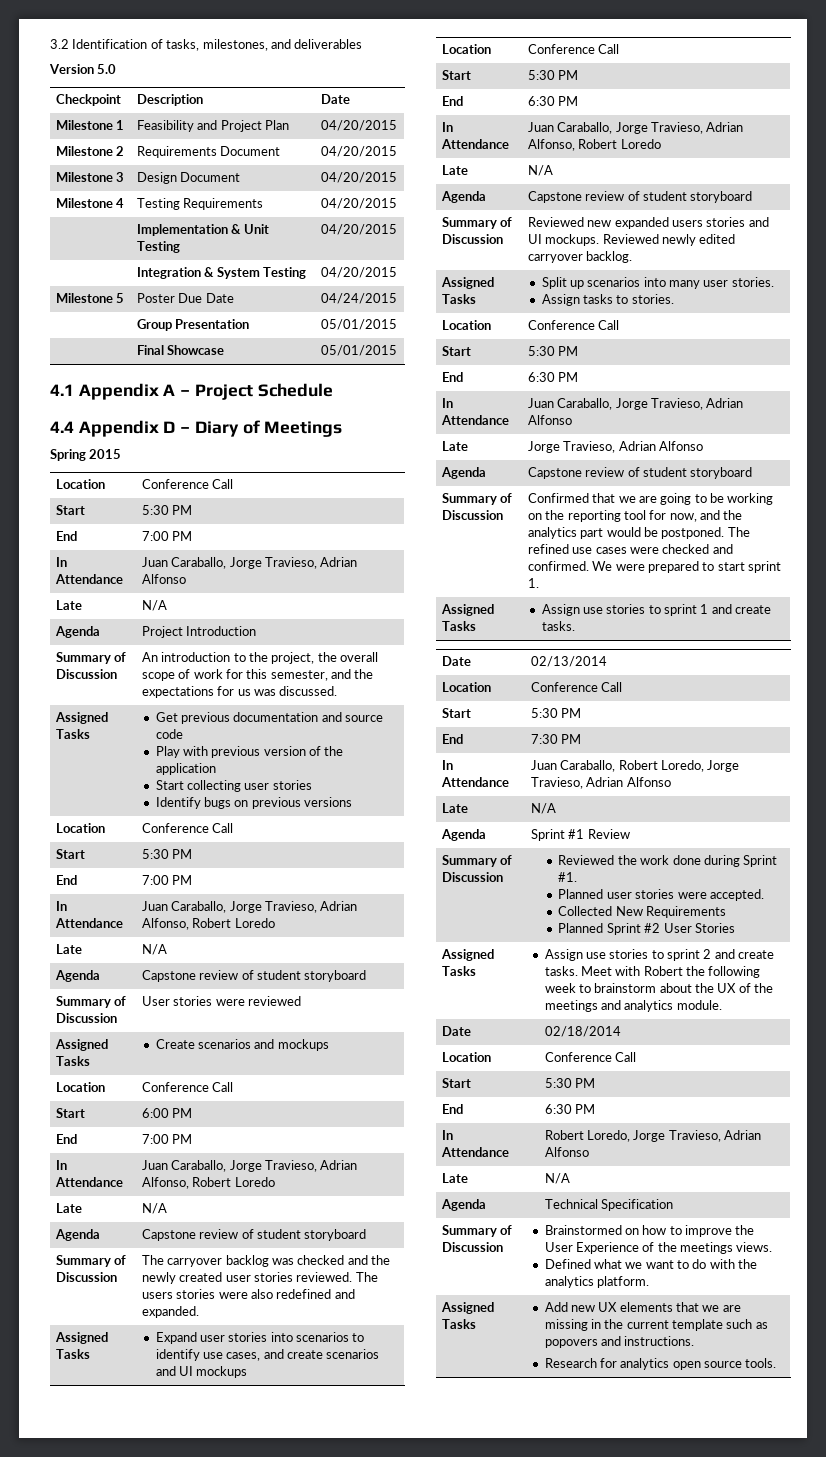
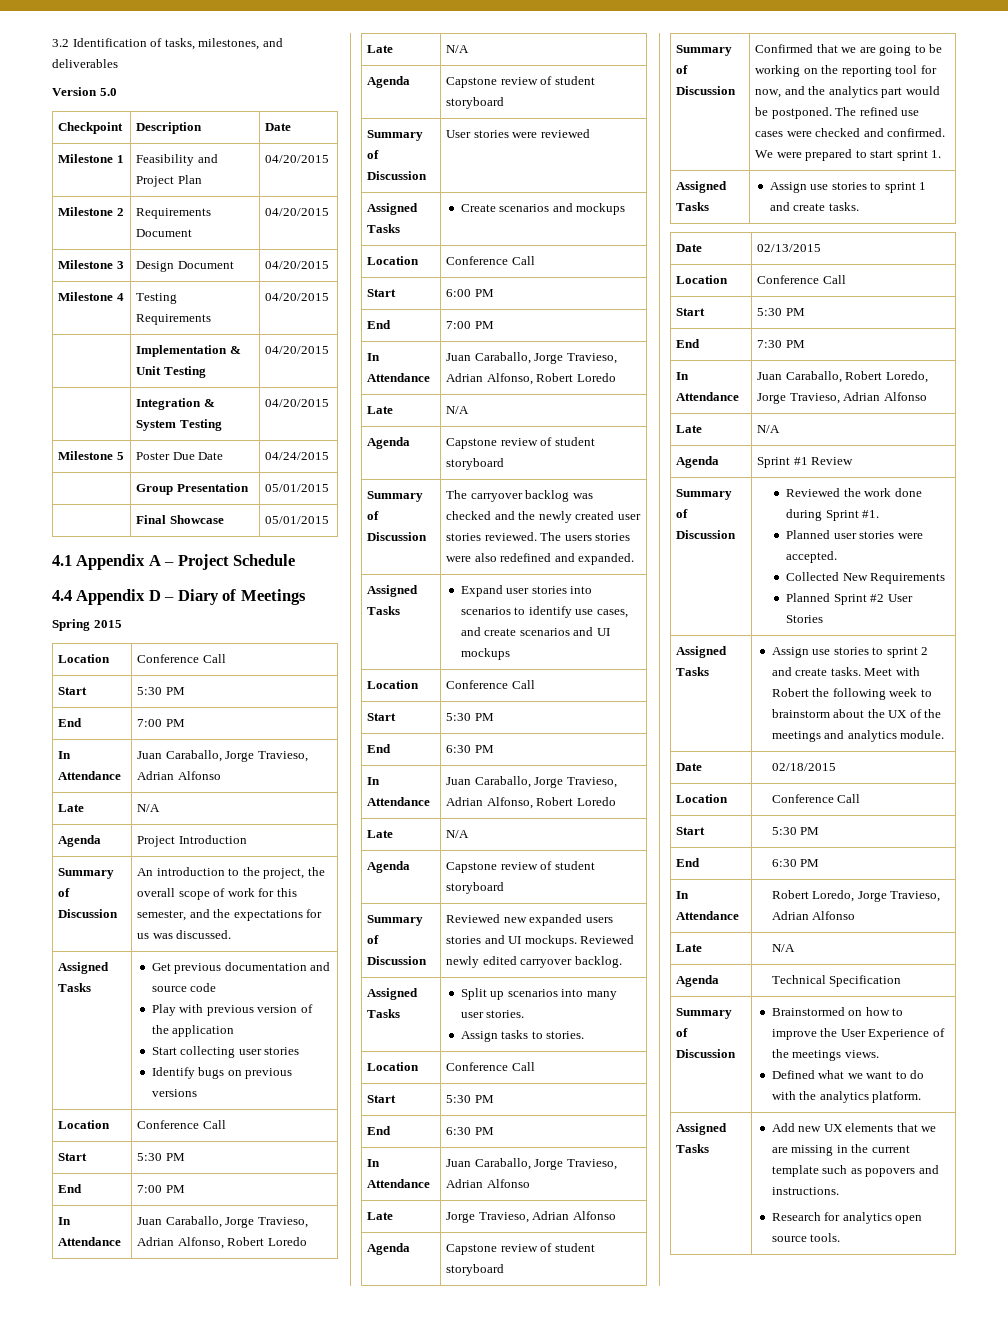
- Date | 02/13/2014
+ Date | 02/13/2015
- Date | 02/18/2014
+ Date | 02/18/2015

